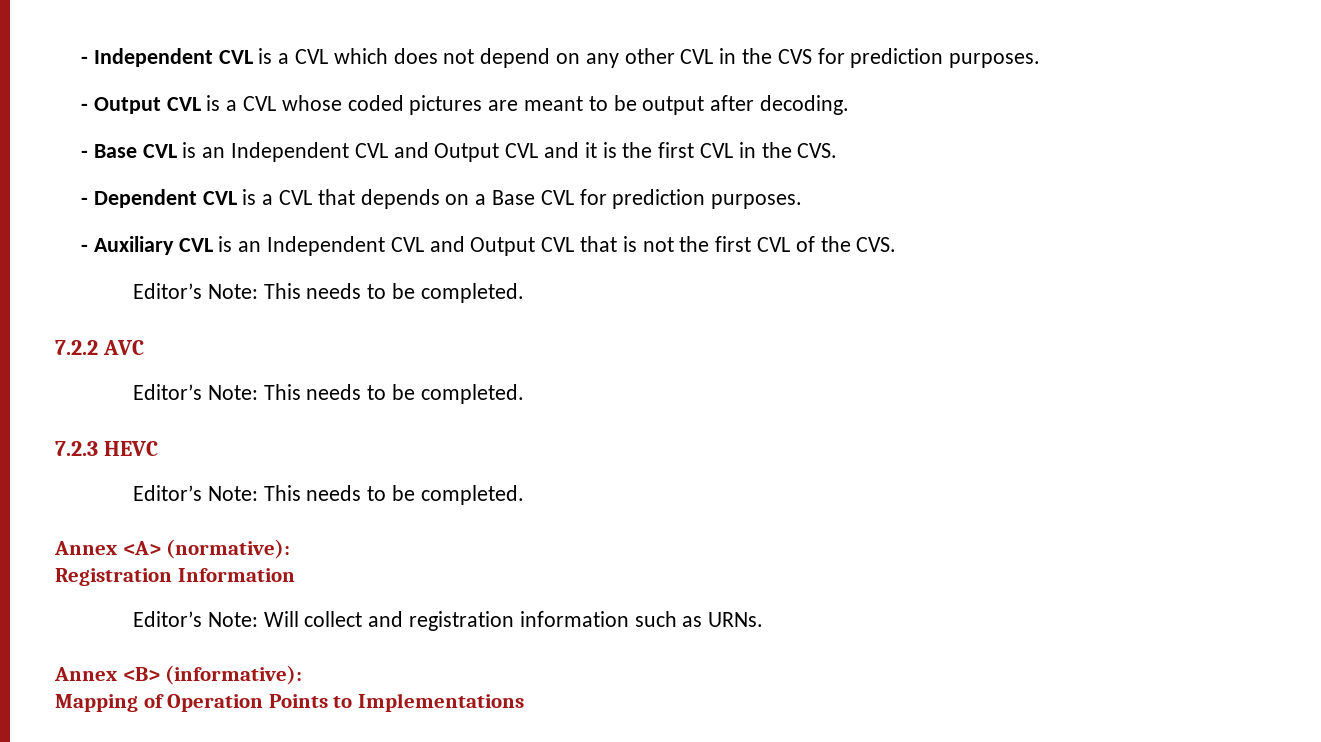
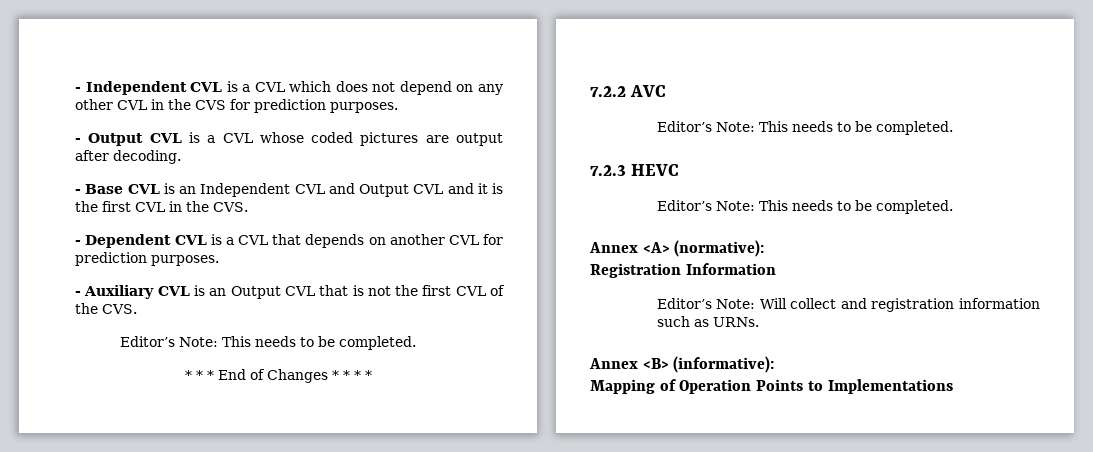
- - Output CVL is a CVL whose coded pictures are meant to be output after decoding.
+ - Output CVL is a CVL whose coded pictures are output after decoding.
- - Dependent CVL is a CVL that depends on a Base CVL for prediction purposes.
+ - Dependent CVL is a CVL that depends on another CVL for prediction purposes.
- - Auxiliary CVL is an Independent CVL and Output CVL that is not the first CVL of the CVS.
+ - Auxiliary CVL is an Output CVL that is not the first CVL of the CVS.
+ * * * End of Changes * * * *

